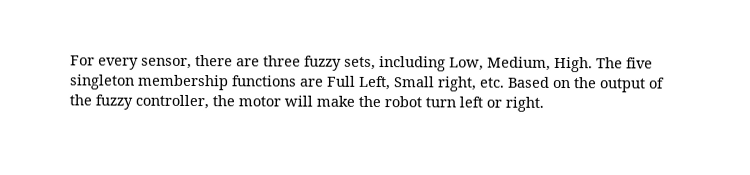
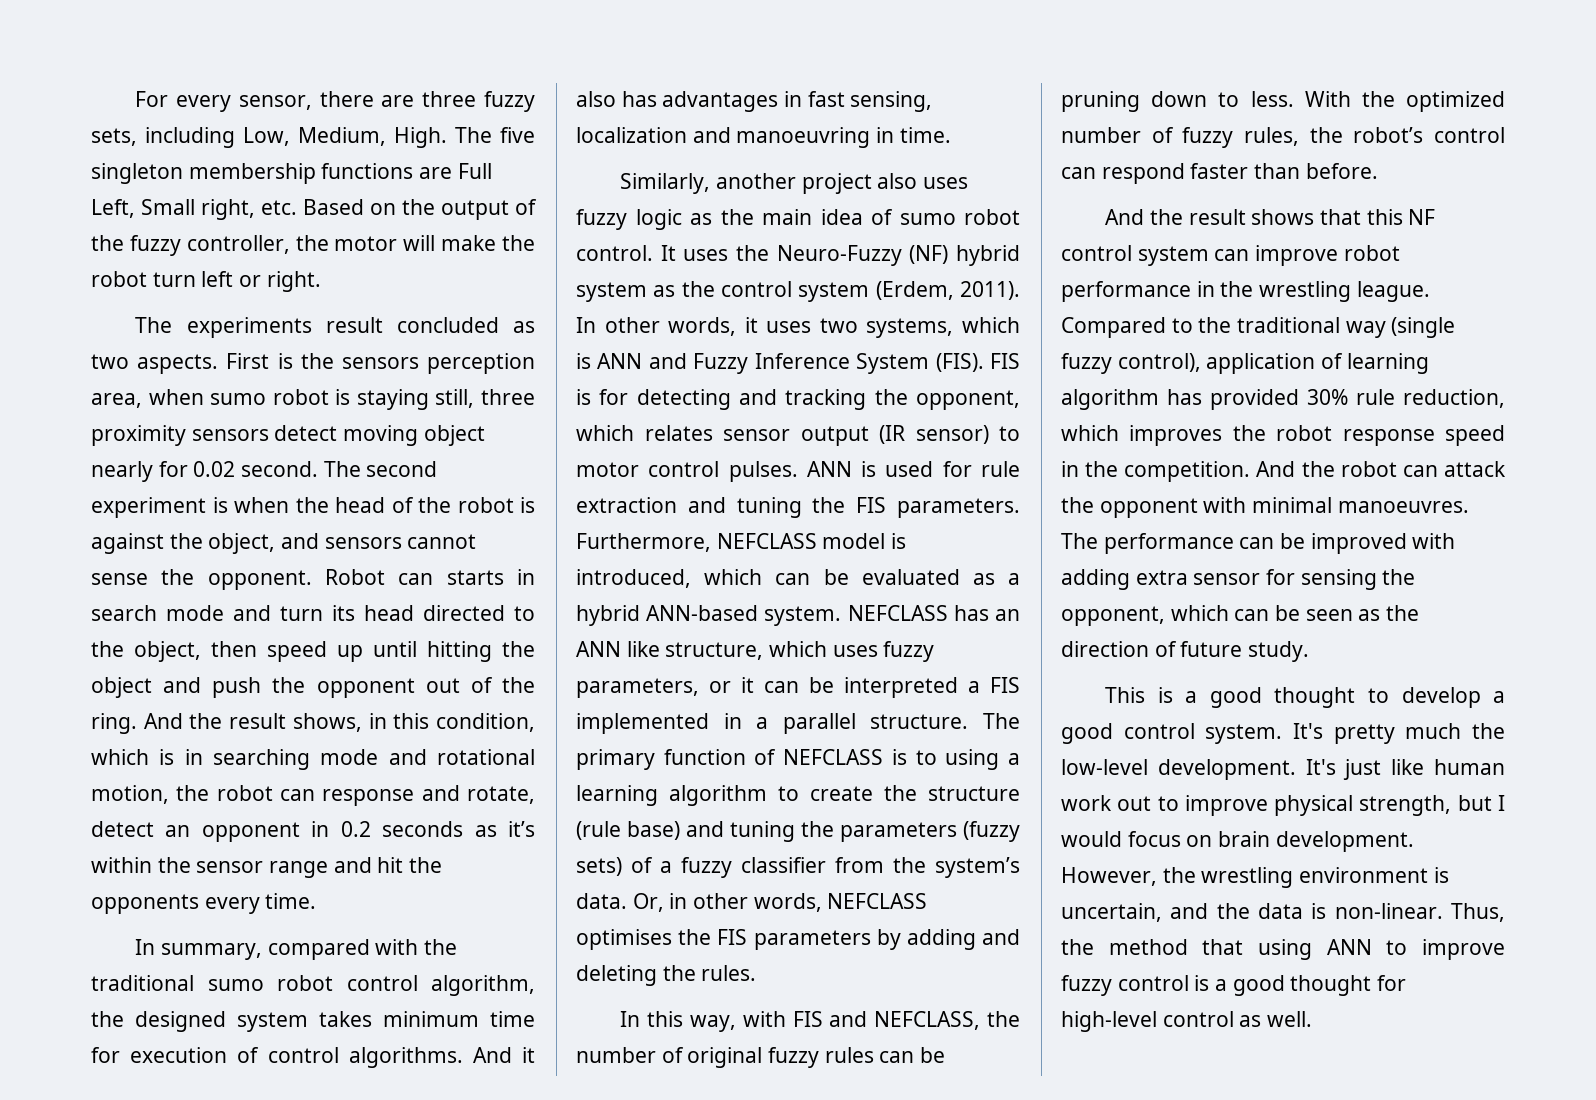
+ The experiments result concluded as two aspects. First is the sensors perception area, when sumo robot is staying still, three proximity sensors detect moving object nearly for 0.02 second. The second experiment is when the head of the robot is against the object, and sensors cannot sense the opponent. Robot can starts in search mode and turn its head directed to the object, then speed up until hitting the object and push the opponent out of the ring. And the result shows, in this condition, which is in searching mode and rotational motion, the robot can response and rotate, detect an opponent in 0.2 seconds as it’s within the sensor range and hit the opponents every time.
+ In summary, compared with the traditional sumo robot control algorithm, the designed system takes minimum time for execution of control algorithms. And it also has advantages in fast sensing, localization and manoeuvring in time.
+ Similarly, another project also uses fuzzy logic as the main idea of sumo robot control. It uses the Neuro-Fuzzy (NF) hybrid system as the control system (Erdem, 2011). In other words, it uses two systems, which is ANN and Fuzzy Inference System (FIS). FIS is for detecting and tracking the opponent, which relates sensor output (IR sensor) to motor control pulses. ANN is used for rule extraction and tuning the FIS parameters. Furthermore, NEFCLASS model is introduced, which can be evaluated as a hybrid ANN-based system. NEFCLASS has an ANN like structure, which uses fuzzy parameters, or it can be interpreted a FIS implemented in a parallel structure. The primary function of NEFCLASS is to using a learning algorithm to create the structure (rule base) and tuning the parameters (fuzzy sets) of a fuzzy classifier from the system’s data. Or, in other words, NEFCLASS optimises the FIS parameters by adding and deleting the rules.
+ In this way, with FIS and NEFCLASS, the number of original fuzzy rules can be pruning down to less. With the optimized number of fuzzy rules, the robot’s control can respond faster than before.
+ And the result shows that this NF control system can improve robot performance in the wrestling league. Compared to the traditional way (single fuzzy control), application of learning algorithm has provided 30% rule reduction, which improves the robot response speed in the competition. And the robot can attack the opponent with minimal manoeuvres. The performance can be improved with adding extra sensor for sensing the opponent, which can be seen as the direction of future study.
+ This is a good thought to develop a good control system. It's pretty much the low-level development. It's just like human work out to improve physical strength, but I would focus on brain development. However, the wrestling environment is uncertain, and the data is non-linear. Thus, the method that using ANN to improve fuzzy control is a good thought for high-level control as well.

